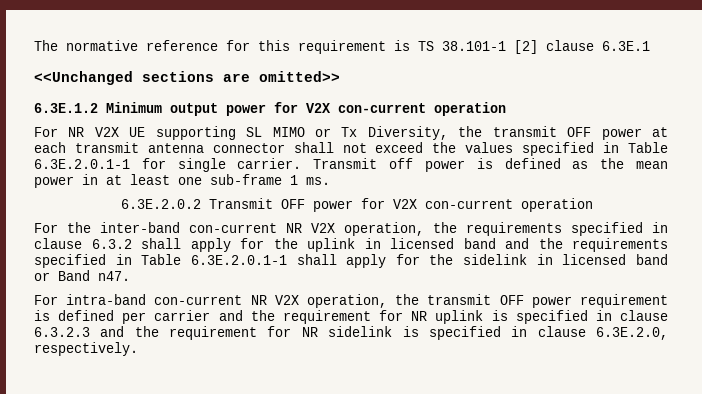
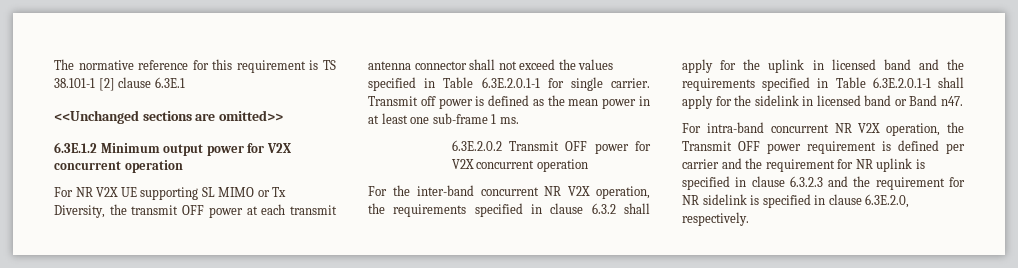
- 6.3E.1.2 Minimum output power for V2X con-current operation
+ 6.3E.1.2 Minimum output power for V2X concurrent operation
- 6.3E.2.0.2 Transmit OFF power for V2X con-current operation
+ 6.3E.2.0.2 Transmit OFF power for V2X concurrent operation
- For the inter-band con-current NR V2X operation, the requirements specified in clause 6.3.2 shall apply for the uplink in licensed band and the requirements specified in Table 6.3E.2.0.1-1 shall apply for the sidelink in licensed band or Band n47.
+ For the inter-band concurrent NR V2X operation, the requirements specified in clause 6.3.2 shall apply for the uplink in licensed band and the requirements specified in Table 6.3E.2.0.1-1 shall apply for the sidelink in licensed band or Band n47.
- For intra-band con-current NR V2X operation, the transmit OFF power requirement is defined per carrier and the requirement for NR uplink is specified in clause 6.3.2.3 and the requirement for NR sidelink is specified in clause 6.3E.2.0, respectively.
+ For intra-band concurrent NR V2X operation, the Transmit OFF power requirement is defined per carrier and the requirement for NR uplink is specified in clause 6.3.2.3 and the requirement for NR sidelink is specified in clause 6.3E.2.0, respectively.

